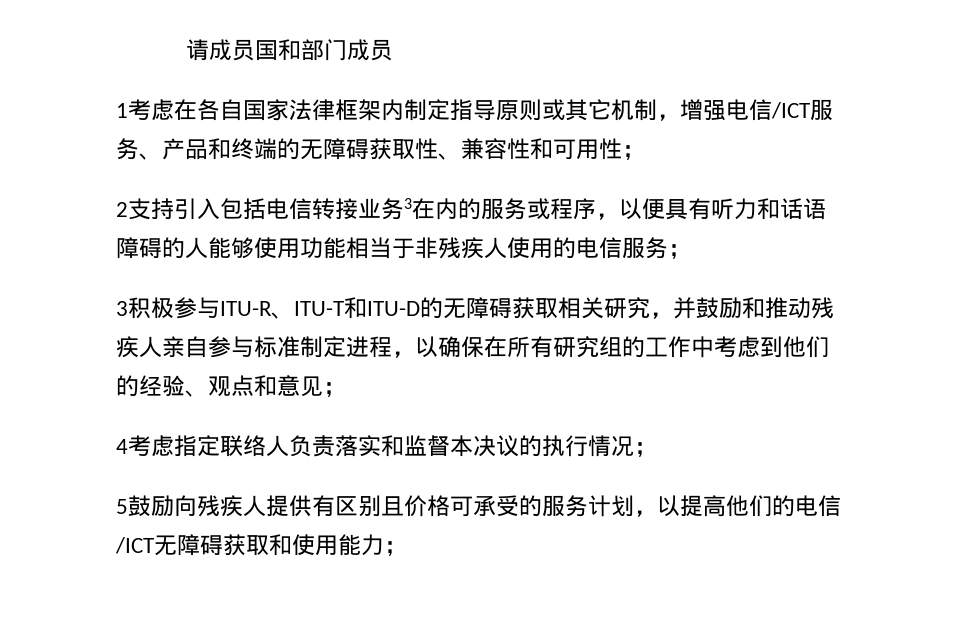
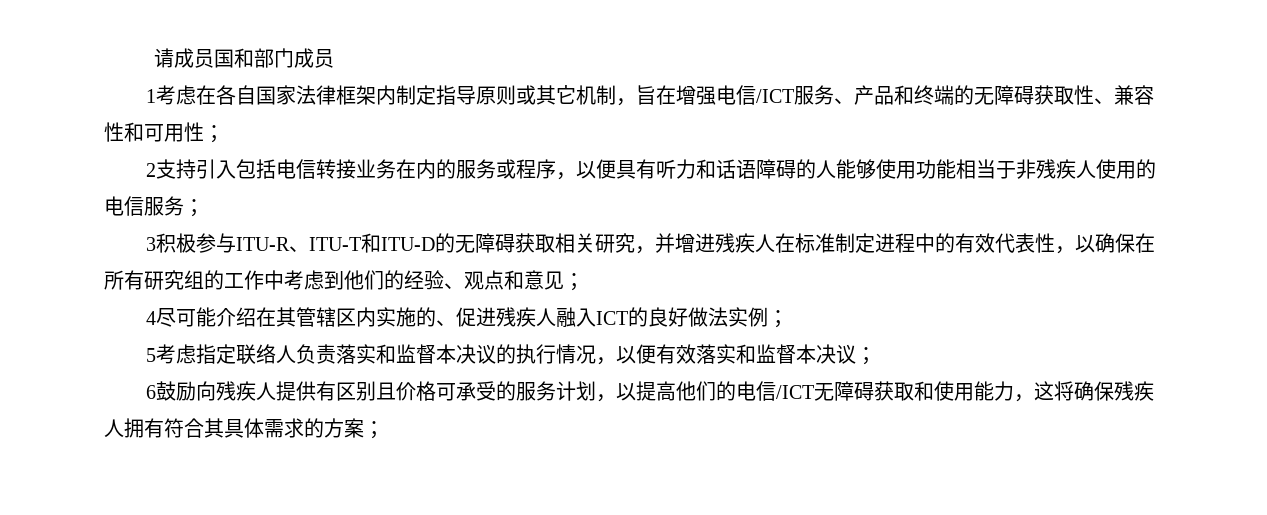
- 1考虑在各自国家法律框架内制定指导原则或其它机制，增强电信/ICT服务、产品和终端的无障碍获取性、兼容性和可用性；
+ 1考虑在各自国家法律框架内制定指导原则或其它机制，旨在增强电信/ICT服务、产品和终端的无障碍获取性、兼容性和可用性；
- 2支持引入包括电信转接业务3在内的服务或程序，以便具有听力和话语障碍的人能够使用功能相当于非残疾人使用的电信服务；
+ 2支持引入包括电信转接业务在内的服务或程序，以便具有听力和话语障碍的人能够使用功能相当于非残疾人使用的电信服务；
- 3积极参与ITU-R、ITU-T和ITU-D的无障碍获取相关研究，并鼓励和推动残疾人亲自参与标准制定进程，以确保在所有研究组的工作中考虑到他们的经验、观点和意见；
+ 3积极参与ITU-R、ITU-T和ITU-D的无障碍获取相关研究，并增进残疾人在标准制定进程中的有效代表性，以确保在所有研究组的工作中考虑到他们的经验、观点和意见；
- 4考虑指定联络人负责落实和监督本决议的执行情况；
- 5鼓励向残疾人提供有区别且价格可承受的服务计划，以提高他们的电信/ICT无障碍获取和使用能力；
+ 4尽可能介绍在其管辖区内实施的、促进残疾人融入ICT的良好做法实例；
+ 5考虑指定联络人负责落实和监督本决议的执行情况，以便有效落实和监督本决议；
+ 6鼓励向残疾人提供有区别且价格可承受的服务计划，以提高他们的电信/ICT无障碍获取和使用能力，这将确保残疾人拥有符合其具体需求的方案；

